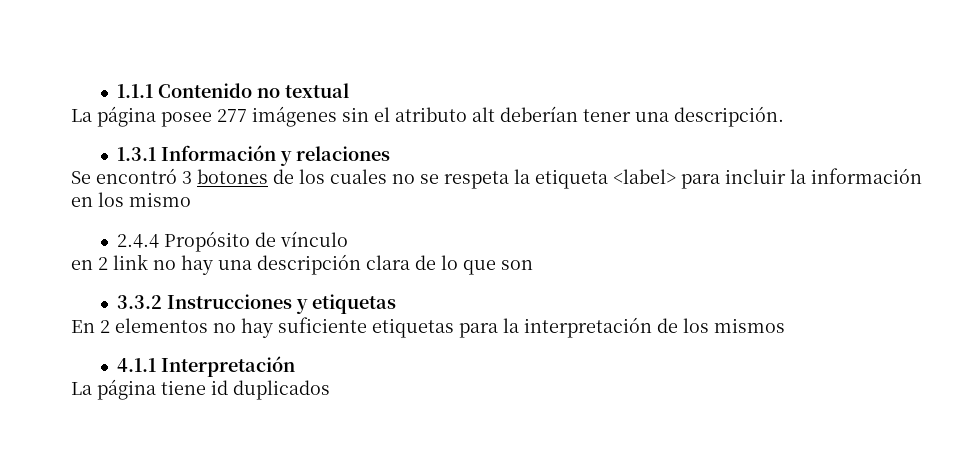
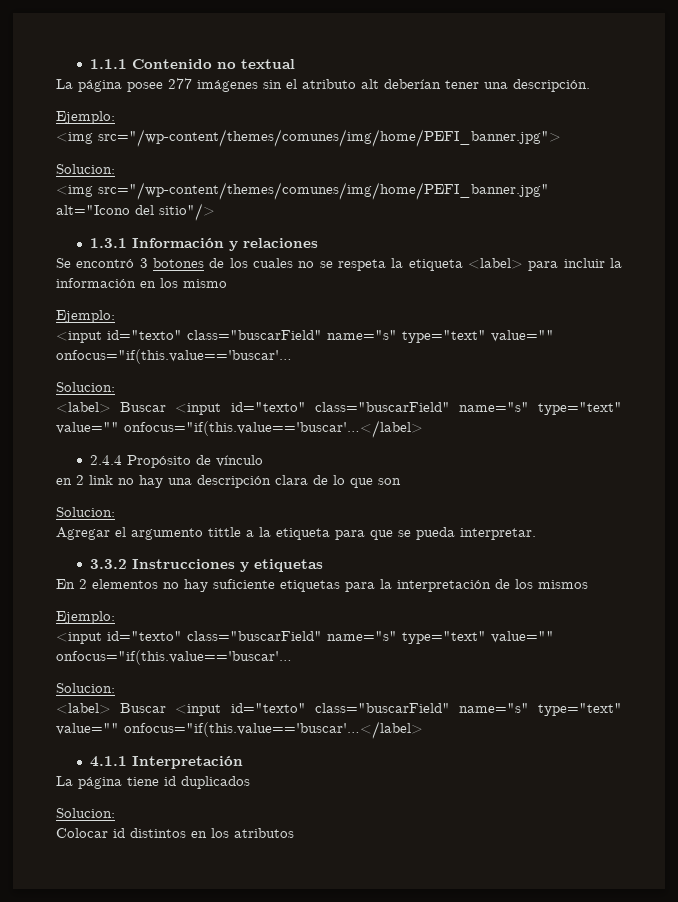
  La página posee 277 imágenes sin el atributo alt deberían tener una descripción.
+ Ejemplo:
+ <img src="/wp-content/themes/comunes/img/home/PEFI_banner.jpg">
+ Solucion:
+ <img src="/wp-content/themes/comunes/img/home/PEFI_banner.jpg" alt="Icono del sitio"/>
  Se encontró 3 botones de los cuales no se respeta la etiqueta <label> para incluir la información en los mismo
+ Ejemplo:
+ <input id="texto" class="buscarField" name="s" type="text" value="" onfocus="if(this.value=='buscar'…
+ Solucion:
+ <label> Buscar <input id="texto" class="buscarField" name="s" type="text" value="" onfocus="if(this.value=='buscar'…</label>
  en 2 link no hay una descripción clara de lo que son
+ Solucion:
+ Agregar el argumento tittle a la etiqueta para que se pueda interpretar.
  En 2 elementos no hay suficiente etiquetas para la interpretación de los mismos
+ Ejemplo:
+ <input id="texto" class="buscarField" name="s" type="text" value="" onfocus="if(this.value=='buscar'…
+ Solucion:
+ <label> Buscar <input id="texto" class="buscarField" name="s" type="text" value="" onfocus="if(this.value=='buscar'…</label>
  La página tiene id duplicados
+ Solucion:
+ Colocar id distintos en los atributos

